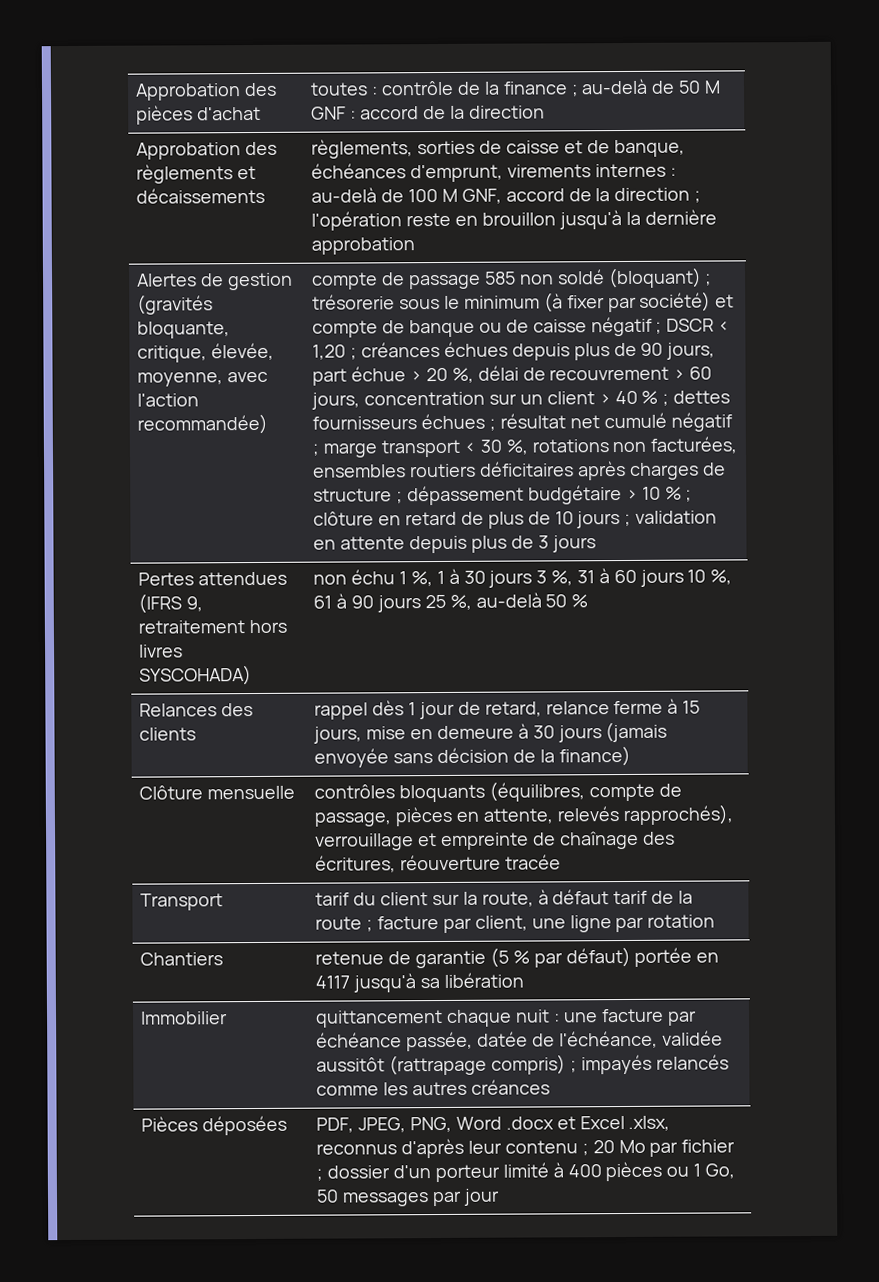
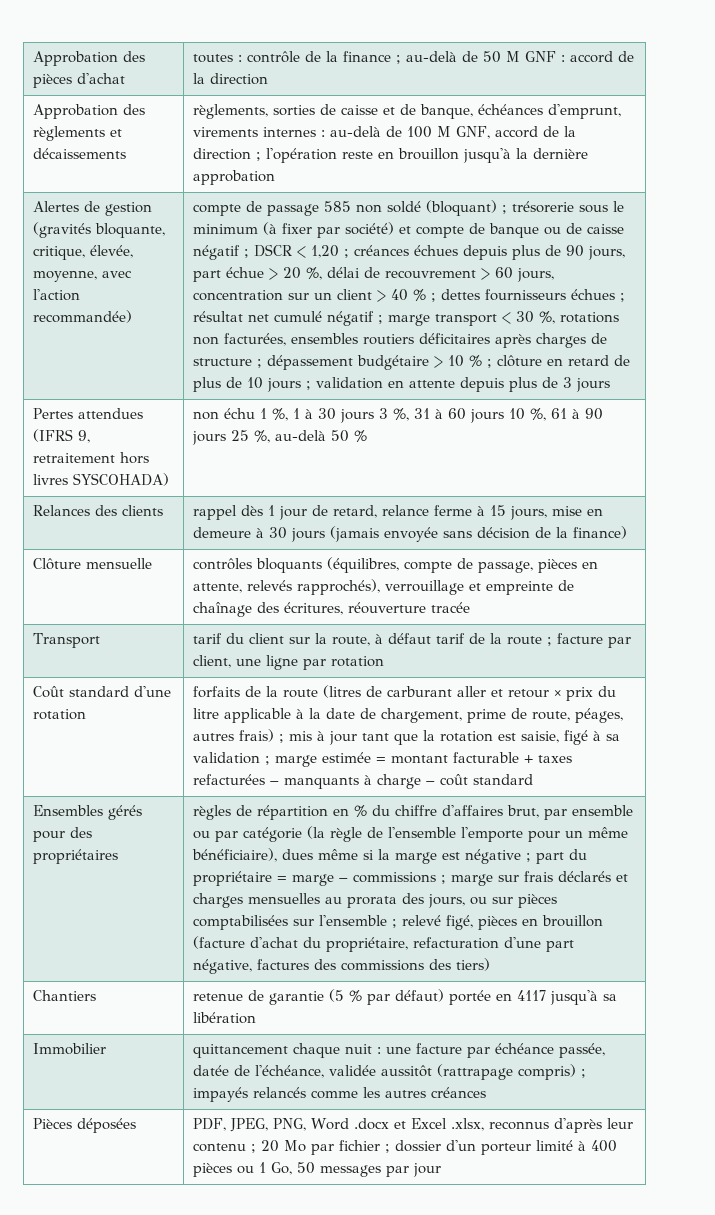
+ Coût standard d'une rotation | forfaits de la route (litres de carburant aller et retour × prix du litre applicable à la date de chargement, prime de route, péages, autres frais) ; mis à jour tant que la rotation est saisie, figé à sa validation ; marge estimée = montant facturable + taxes refacturées − manquants à charge − coût standard
+ Ensembles gérés pour des propriétaires | règles de répartition en % du chiffre d'affaires brut, par ensemble ou par catégorie (la règle de l'ensemble l'emporte pour un même bénéficiaire), dues même si la marge est négative ; part du propriétaire = marge − commissions ; marge sur frais déclarés et charges mensuelles au prorata des jours, ou sur pièces comptabilisées sur l'ensemble ; relevé figé, pièces en brouillon (facture d'achat du propriétaire, refacturation d'une part négative, factures des commissions des tiers)

